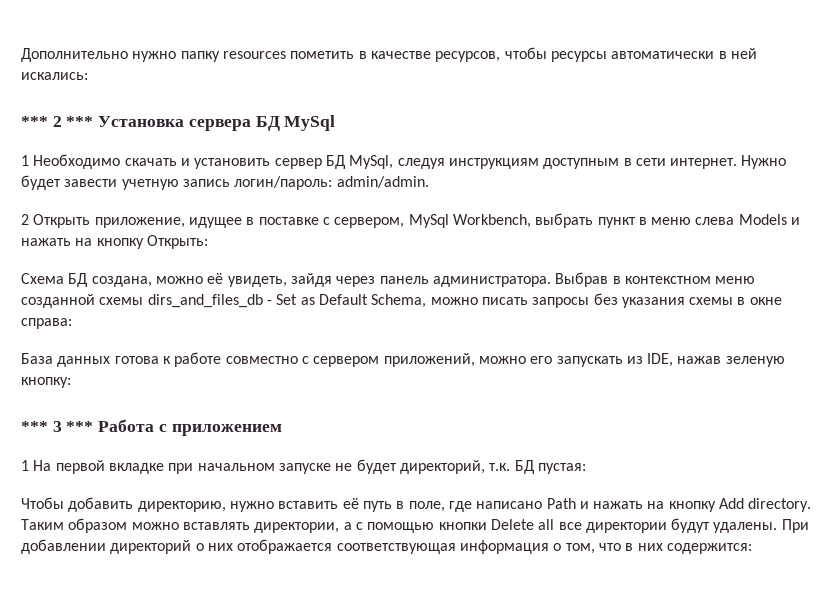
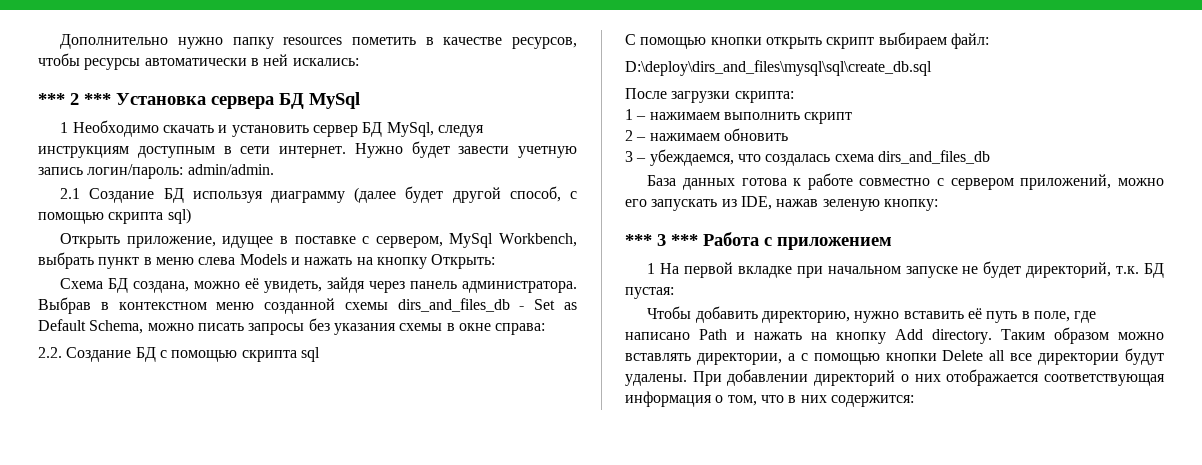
- 2 Открыть приложение, идущее в поставке с сервером, MySql Workbench, выбрать пункт в меню слева Models и нажать на кнопку Открыть:
+ 2.1 Создание БД используя диаграмму (далее будет другой способ, с помощью скрипта sql)
+ Открыть приложение, идущее в поставке с сервером, MySql Workbench, выбрать пункт в меню слева Models и нажать на кнопку Открыть:
+ 2.2. Создание БД с помощью скрипта sql
+ С помощью кнопки открыть скрипт выбираем файл:
+ D:\deploy\dirs_and_files\mysql\sql\create_db.sql
+ После загрузки скрипта:
+ 1 – нажимаем выполнить скрипт
+ 2 – нажимаем обновить
+ 3 – убеждаемся, что создалась схема dirs_and_files_db

